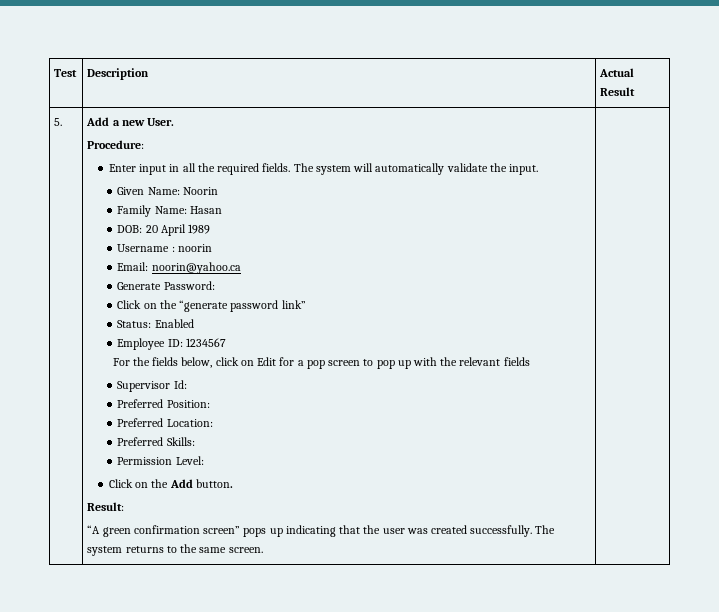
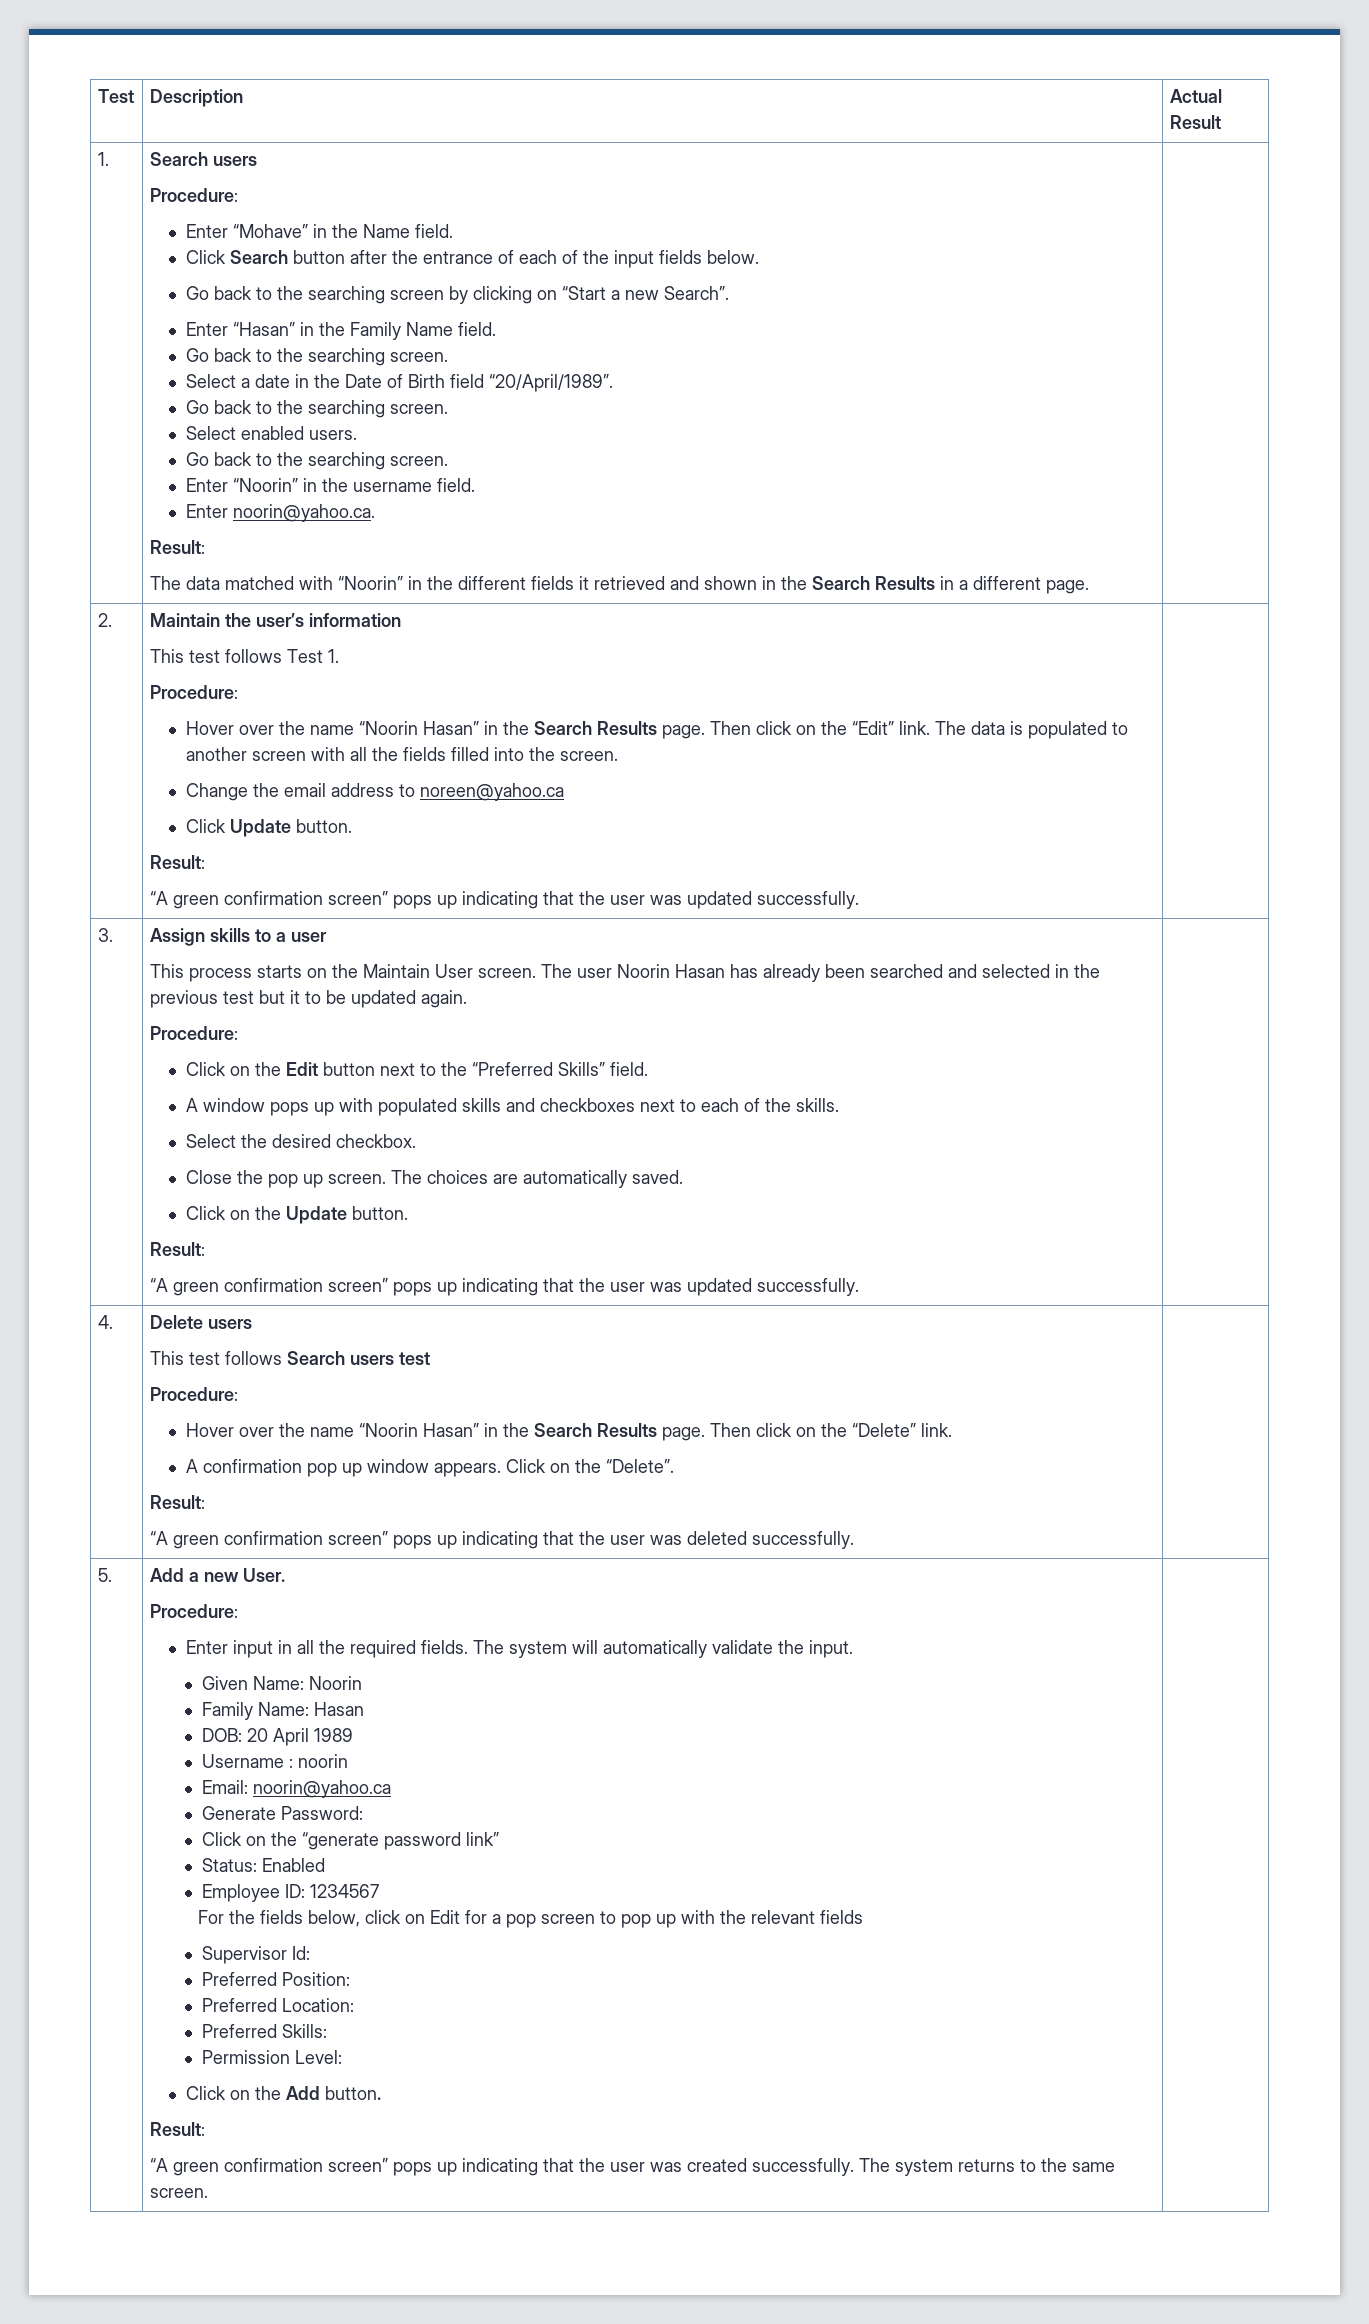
+ 1. | Search users
+ Procedure:
+ Enter “Mohave” in the Name field.
+ Click Search button after the entrance of each of the input fields below.
+ Go back to the searching screen by clicking on “Start a new Search”.
+ Enter “Hasan” in the Family Name field.
+ Go back to the searching screen.
+ Select a date in the Date of Birth field “20/April/1989”.
+ Go back to the searching screen.
+ Select enabled users.
+ Go back to the searching screen.
+ Enter “Noorin” in the username field.
+ Enter noorin@yahoo.ca.
+ Result:
+ The data matched with “Noorin” in the different fields it retrieved and shown in the Search Results in a different page. |
+ 2. | Maintain the user’s information
+ This test follows Test 1.
+ Procedure:
+ Hover over the name “Noorin Hasan” in the Search Results page. Then click on the “Edit” link. The data is populated to another screen with all the fields filled into the screen.
+ Change the email address to noreen@yahoo.ca
+ Click Update button.
+ Result:
+ “A green confirmation screen” pops up indicating that the user was updated successfully. |
+ 3. | Assign skills to a user
+ This process starts on the Maintain User screen. The user Noorin Hasan has already been searched and selected in the previous test but it to be updated again.
+ Procedure:
+ Click on the Edit button next to the “Preferred Skills” field.
+ A window pops up with populated skills and checkboxes next to each of the skills.
+ Select the desired checkbox.
+ Close the pop up screen. The choices are automatically saved.
+ Click on the Update button.
+ Result:
+ “A green confirmation screen” pops up indicating that the user was updated successfully. |
+ 4. | Delete users
+ This test follows Search users test
+ Procedure:
+ Hover over the name “Noorin Hasan” in the Search Results page. Then click on the “Delete” link.
+ A confirmation pop up window appears. Click on the “Delete”.
+ Result:
+ “A green confirmation screen” pops up indicating that the user was deleted successfully.

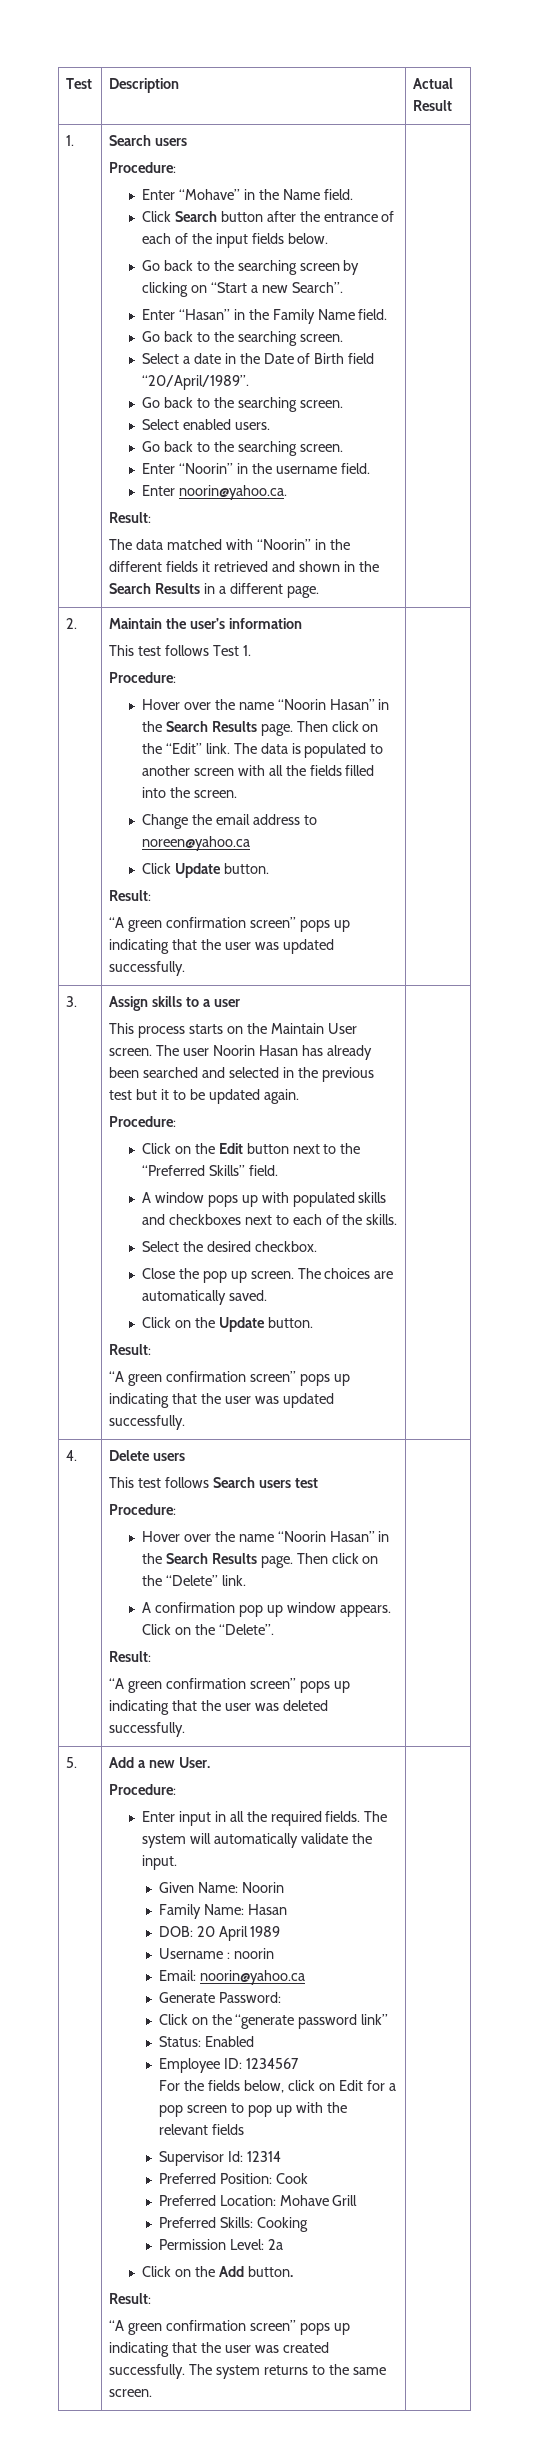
- Supervisor Id:
+ Supervisor Id: 12314
- Preferred Position:
+ Preferred Position: Cook
- Preferred Location:
+ Preferred Location: Mohave Grill
- Preferred Skills:
+ Preferred Skills: Cooking
- Permission Level:
+ Permission Level: 2a

